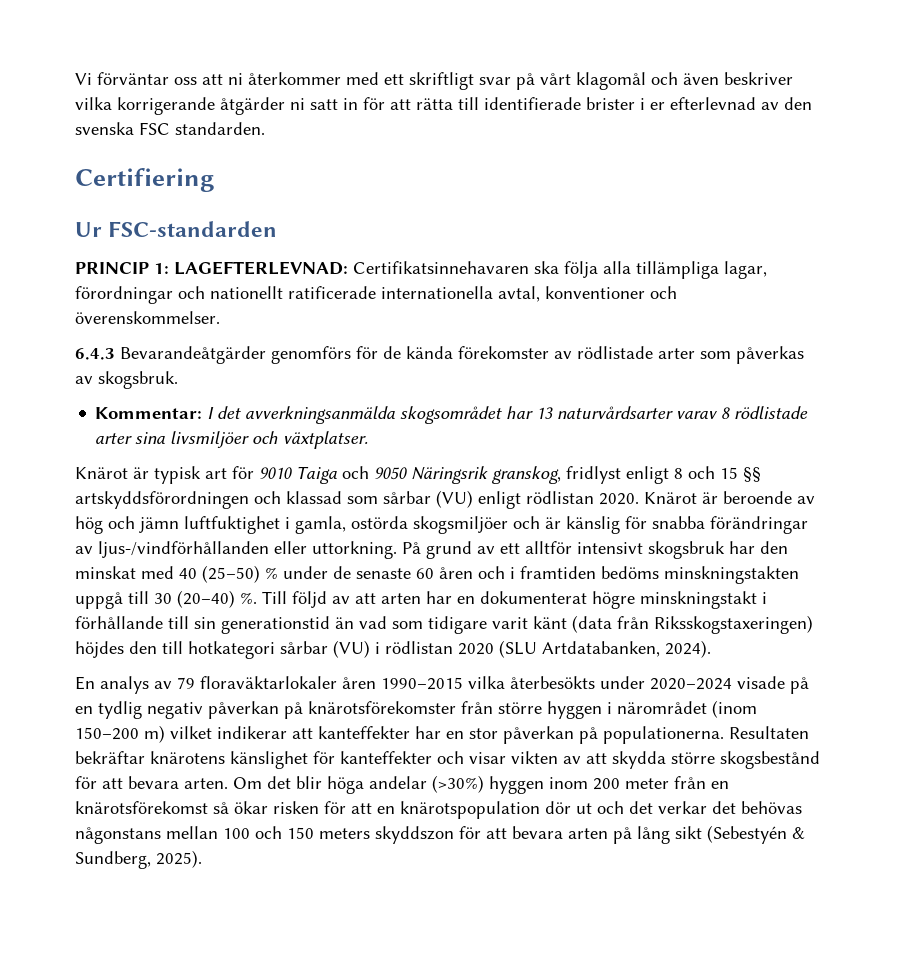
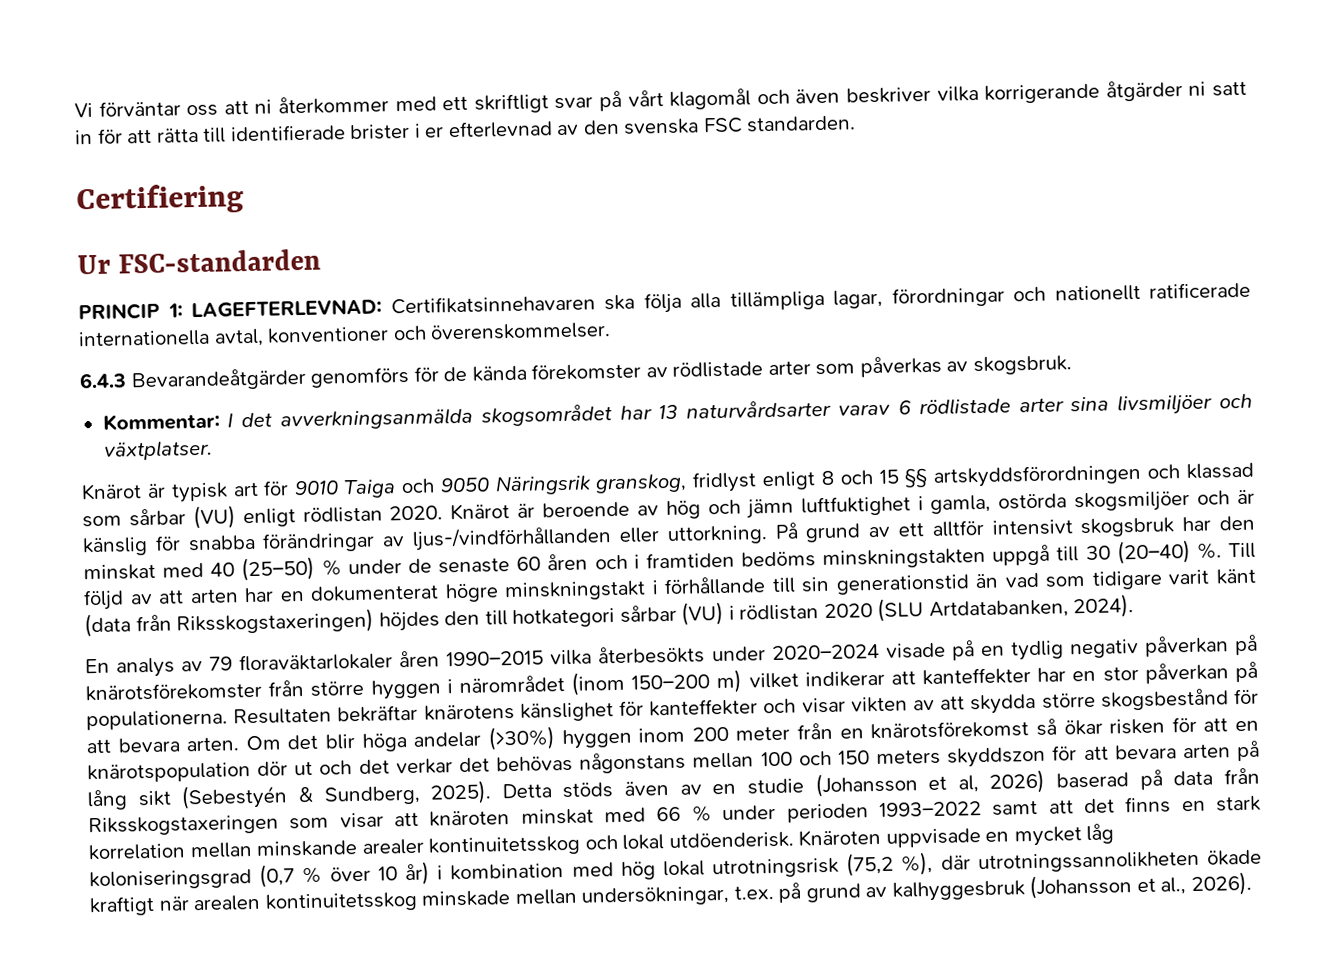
- Kommentar: I det avverkningsanmälda skogsområdet har 13 naturvårdsarter varav 8 rödlistade arter sina livsmiljöer och växtplatser.
+ Kommentar: I det avverkningsanmälda skogsområdet har 13 naturvårdsarter varav 6 rödlistade arter sina livsmiljöer och växtplatser.
+ Detta stöds även av en studie (Johansson et al, 2026) baserad på data från Riksskogstaxeringen som visar att knäroten minskat med 66 % under perioden 1993–2022 samt att det finns en stark korrelation mellan minskande arealer kontinuitetsskog och lokal utdöenderisk. Knäroten uppvisade en mycket låg koloniseringsgrad (0,7 % över 10 år) i kombination med hög lokal utrotningsrisk (75,2 %), där utrotningssannolikheten ökade kraftigt när arealen kontinuitetsskog minskade mellan undersökningar, t.ex. på grund av kalhyggesbruk (Johansson et al., 2026).

